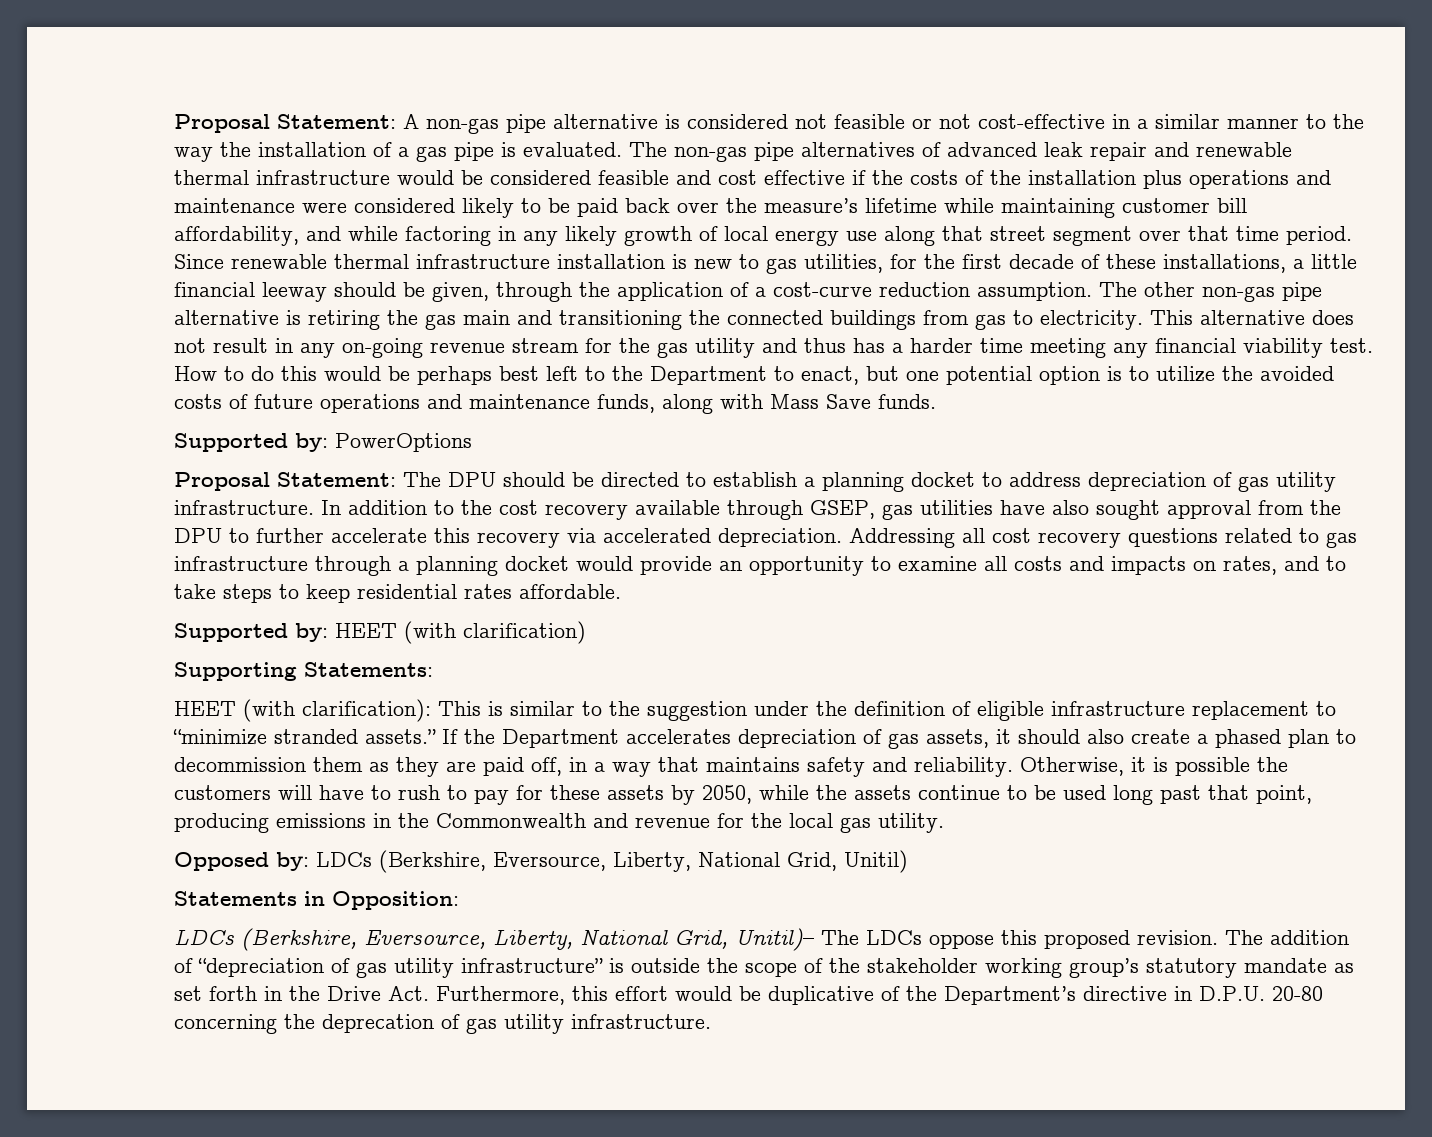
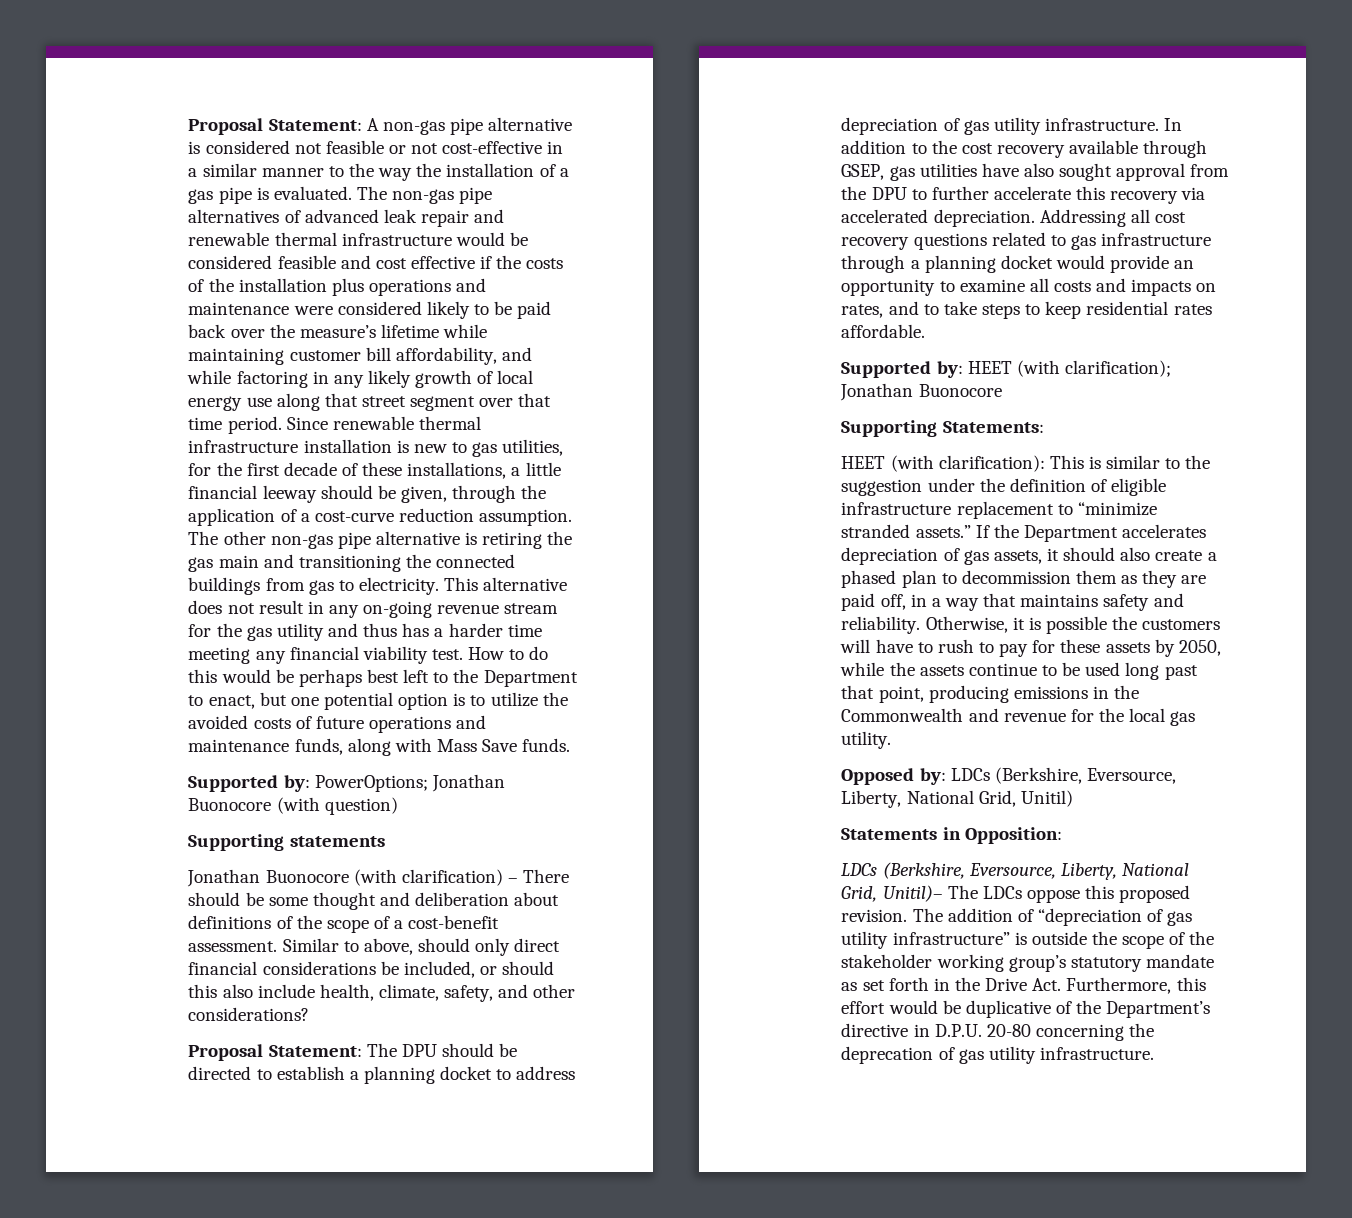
- Supported by: PowerOptions
+ Supported by: PowerOptions; Jonathan Buonocore (with question)
+ Supporting statements
+ Jonathan Buonocore (with clarification) – There should be some thought and deliberation about definitions of the scope of a cost-benefit assessment. Similar to above, should only direct financial considerations be included, or should this also include health, climate, safety, and other considerations?
- Supported by: HEET (with clarification)
+ Supported by: HEET (with clarification); Jonathan Buonocore

